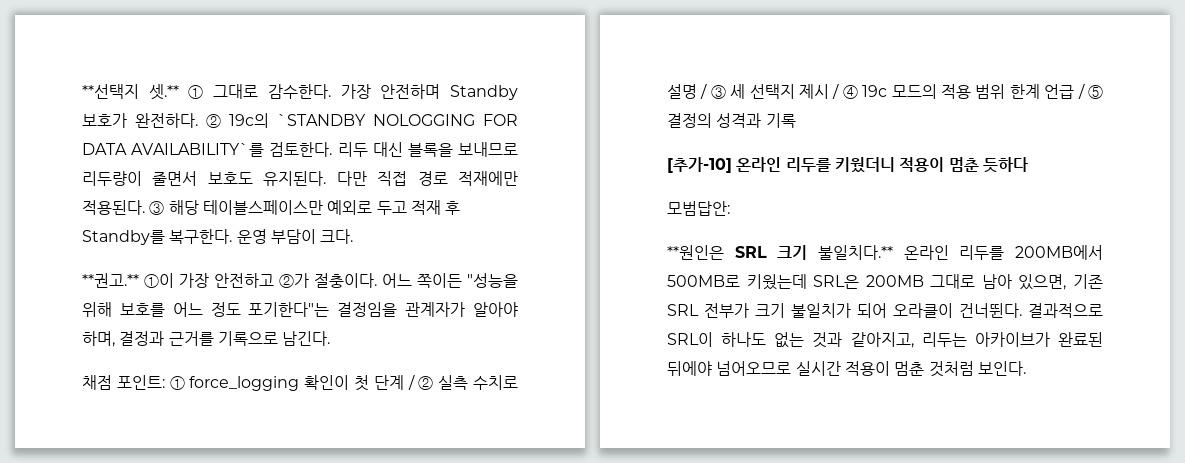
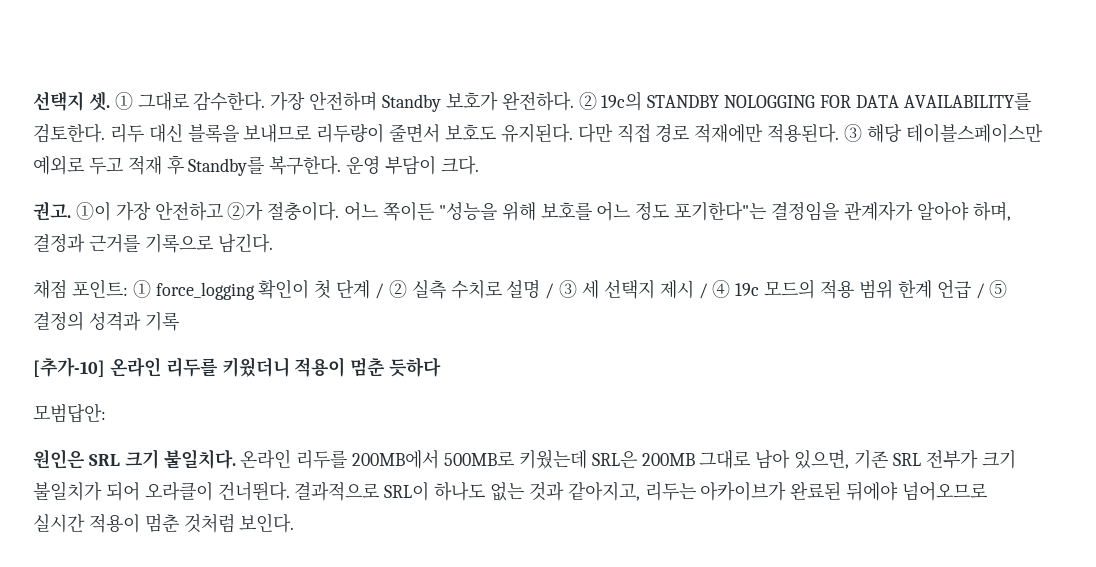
- **선택지 셋.** ① 그대로 감수한다.
+ 선택지 셋. ① 그대로 감수한다.
- ② 19c의 `STANDBY NOLOGGING FOR DATA AVAILABILITY`를 검토한다.
+ ② 19c의 STANDBY NOLOGGING FOR DATA AVAILABILITY를 검토한다.
- **권고.** ①이 가장 안전하고 ②가 절충이다.
+ 권고. ①이 가장 안전하고 ②가 절충이다.
- **원인은 SRL 크기 불일치다.** 온라인 리두를 200MB에서 500MB로 키웠는데 SRL은 200MB 그대로 남아 있으면, 기존 SRL 전부가 크기 불일치가 되어 오라클이 건너뛴다.
+ 원인은 SRL 크기 불일치다. 온라인 리두를 200MB에서 500MB로 키웠는데 SRL은 200MB 그대로 남아 있으면, 기존 SRL 전부가 크기 불일치가 되어 오라클이 건너뛴다.

